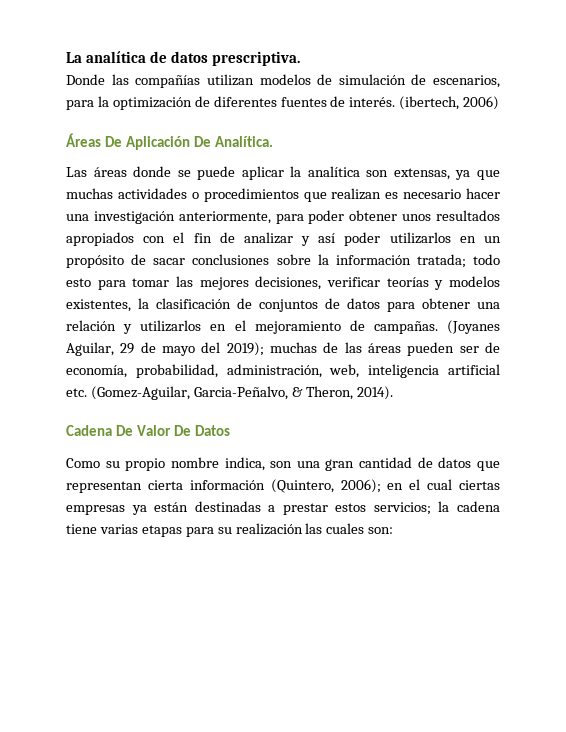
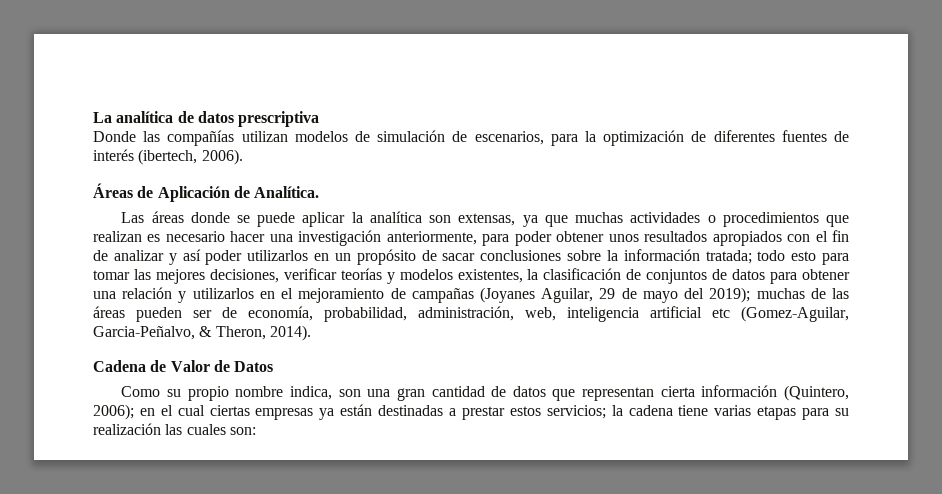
- La analítica de datos prescriptiva.
+ La analítica de datos prescriptiva
- Donde las compañías utilizan modelos de simulación de escenarios, para la optimización de diferentes fuentes de interés. (ibertech, 2006)
- Áreas De Aplicación De Analítica.
+ Donde las compañías utilizan modelos de simulación de escenarios, para la optimización de diferentes fuentes de interés (ibertech, 2006).
+ Áreas de Aplicación de Analítica.
- todo esto para tomar las mejores decisiones, verificar teorías y modelos existentes, la clasificación de conjuntos de datos para obtener una relación y utilizarlos en el mejoramiento de campañas. (Joyanes Aguilar, 29 de mayo del 2019);
+ todo esto para tomar las mejores decisiones, verificar teorías y modelos existentes, la clasificación de conjuntos de datos para obtener una relación y utilizarlos en el mejoramiento de campañas (Joyanes Aguilar, 29 de mayo del 2019);
- muchas de las áreas pueden ser de economía, probabilidad, administración, web, inteligencia artificial etc. (Gomez-Aguilar, Garcia-Peñalvo, & Theron, 2014).
+ muchas de las áreas pueden ser de economía, probabilidad, administración, web, inteligencia artificial etc (Gomez-Aguilar, Garcia-Peñalvo, & Theron, 2014).
- Cadena De Valor De Datos
+ Cadena de Valor de Datos

